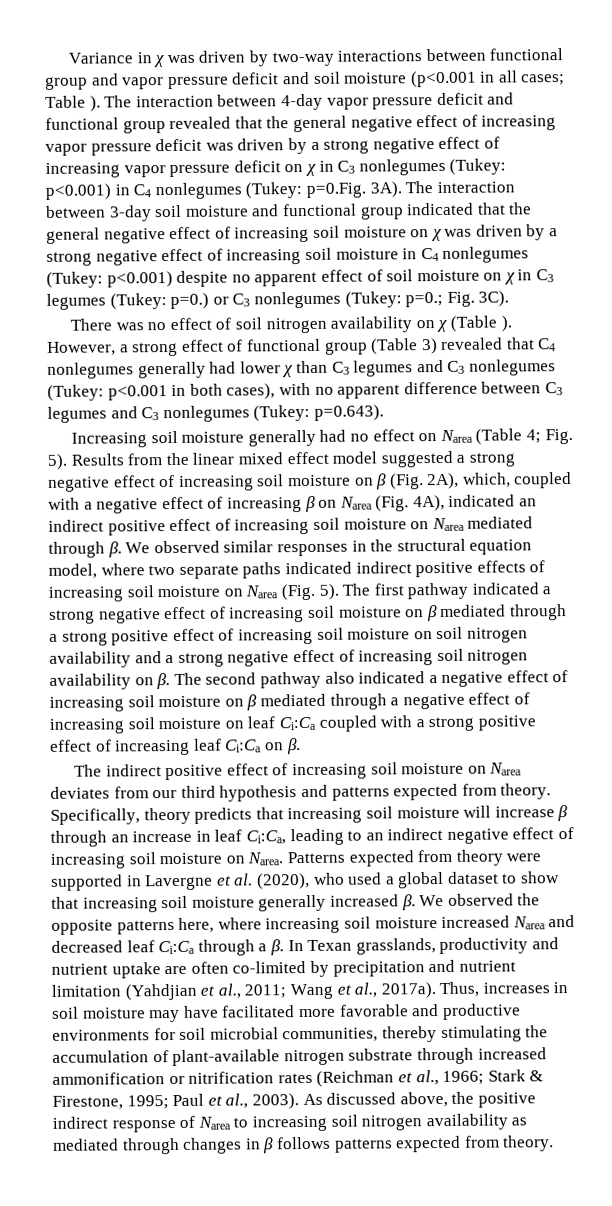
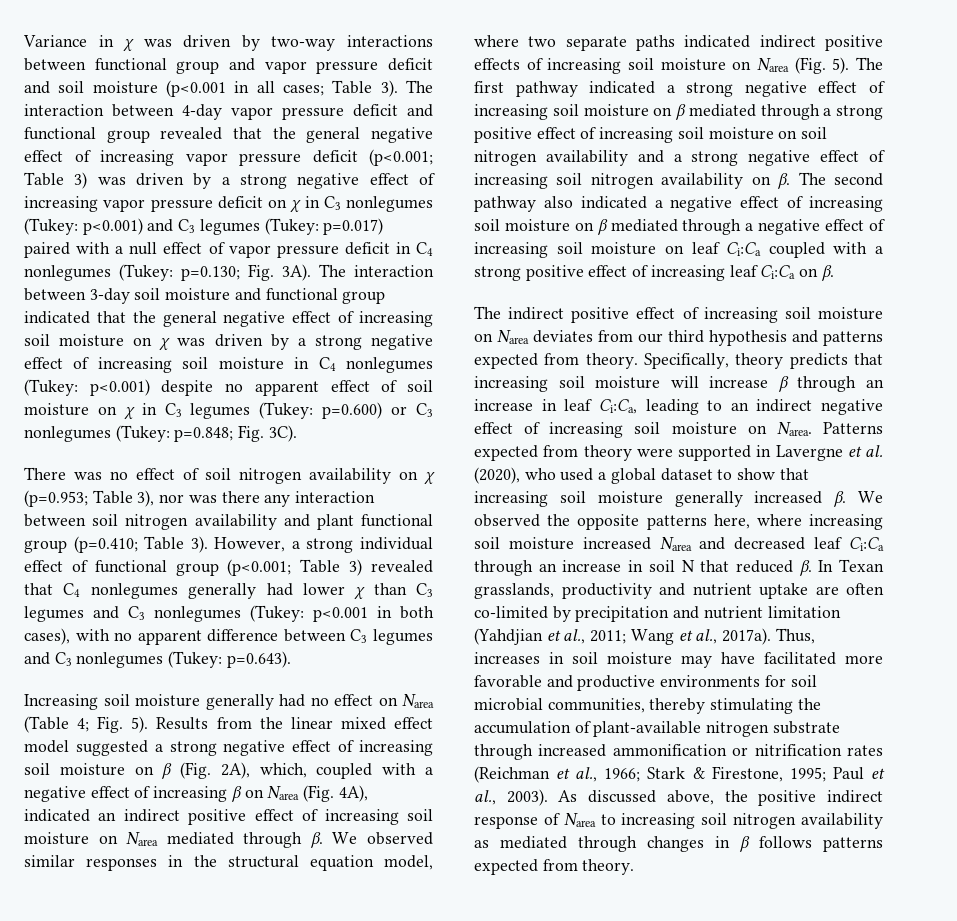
- Variance in χ was driven by two-way interactions between functional group and vapor pressure deficit and soil moisture (p<0.001 in all cases; Table ).
+ Variance in χ was driven by two-way interactions between functional group and vapor pressure deficit and soil moisture (p<0.001 in all cases; Table 3).
- The interaction between 4-day vapor pressure deficit and functional group revealed that the general negative effect of increasing vapor pressure deficit was driven by a strong negative effect of increasing vapor pressure deficit on χ in C3 nonlegumes (Tukey: p<0.001) in C4 nonlegumes (Tukey: p=0.Fig. 3A).
+ The interaction between 4-day vapor pressure deficit and functional group revealed that the general negative effect of increasing vapor pressure deficit (p<0.001; Table 3) was driven by a strong negative effect of increasing vapor pressure deficit on χ in C3 nonlegumes (Tukey: p<0.001) and C3 legumes (Tukey: p=0.017) paired with a null effect of vapor pressure deficit in C4 nonlegumes (Tukey: p=0.130; Fig. 3A).
- The interaction between 3-day soil moisture and functional group indicated that the general negative effect of increasing soil moisture on χ was driven by a strong negative effect of increasing soil moisture in C4 nonlegumes (Tukey: p<0.001) despite no apparent effect of soil moisture on χ in C3 legumes (Tukey: p=0.) or C3 nonlegumes (Tukey: p=0.; Fig. 3C).
+ The interaction between 3-day soil moisture and functional group indicated that the general negative effect of increasing soil moisture on χ was driven by a strong negative effect of increasing soil moisture in C4 nonlegumes (Tukey: p<0.001) despite no apparent effect of soil moisture on χ in C3 legumes (Tukey: p=0.600) or C3 nonlegumes (Tukey: p=0.848; Fig. 3C).
- There was no effect of soil nitrogen availability on χ (Table ).
+ There was no effect of soil nitrogen availability on χ (p=0.953; Table 3), nor was there any interaction between soil nitrogen availability and plant functional group (p=0.410; Table 3).
- However, a strong effect of functional group (Table 3) revealed that C4 nonlegumes generally had lower χ than C3 legumes and C3 nonlegumes (Tukey: p<0.001 in both cases), with no apparent difference between C3 legumes and C3 nonlegumes (Tukey: p=0.643).
+ However, a strong individual effect of functional group (p<0.001; Table 3) revealed that C4 nonlegumes generally had lower χ than C3 legumes and C3 nonlegumes (Tukey: p<0.001 in both cases), with no apparent difference between C3 legumes and C3 nonlegumes (Tukey: p=0.643).
- We observed the opposite patterns here, where increasing soil moisture increased Narea and decreased leaf Ci:Ca through a β.
+ We observed the opposite patterns here, where increasing soil moisture increased Narea and decreased leaf Ci:Ca through an increase in soil N that reduced β.

